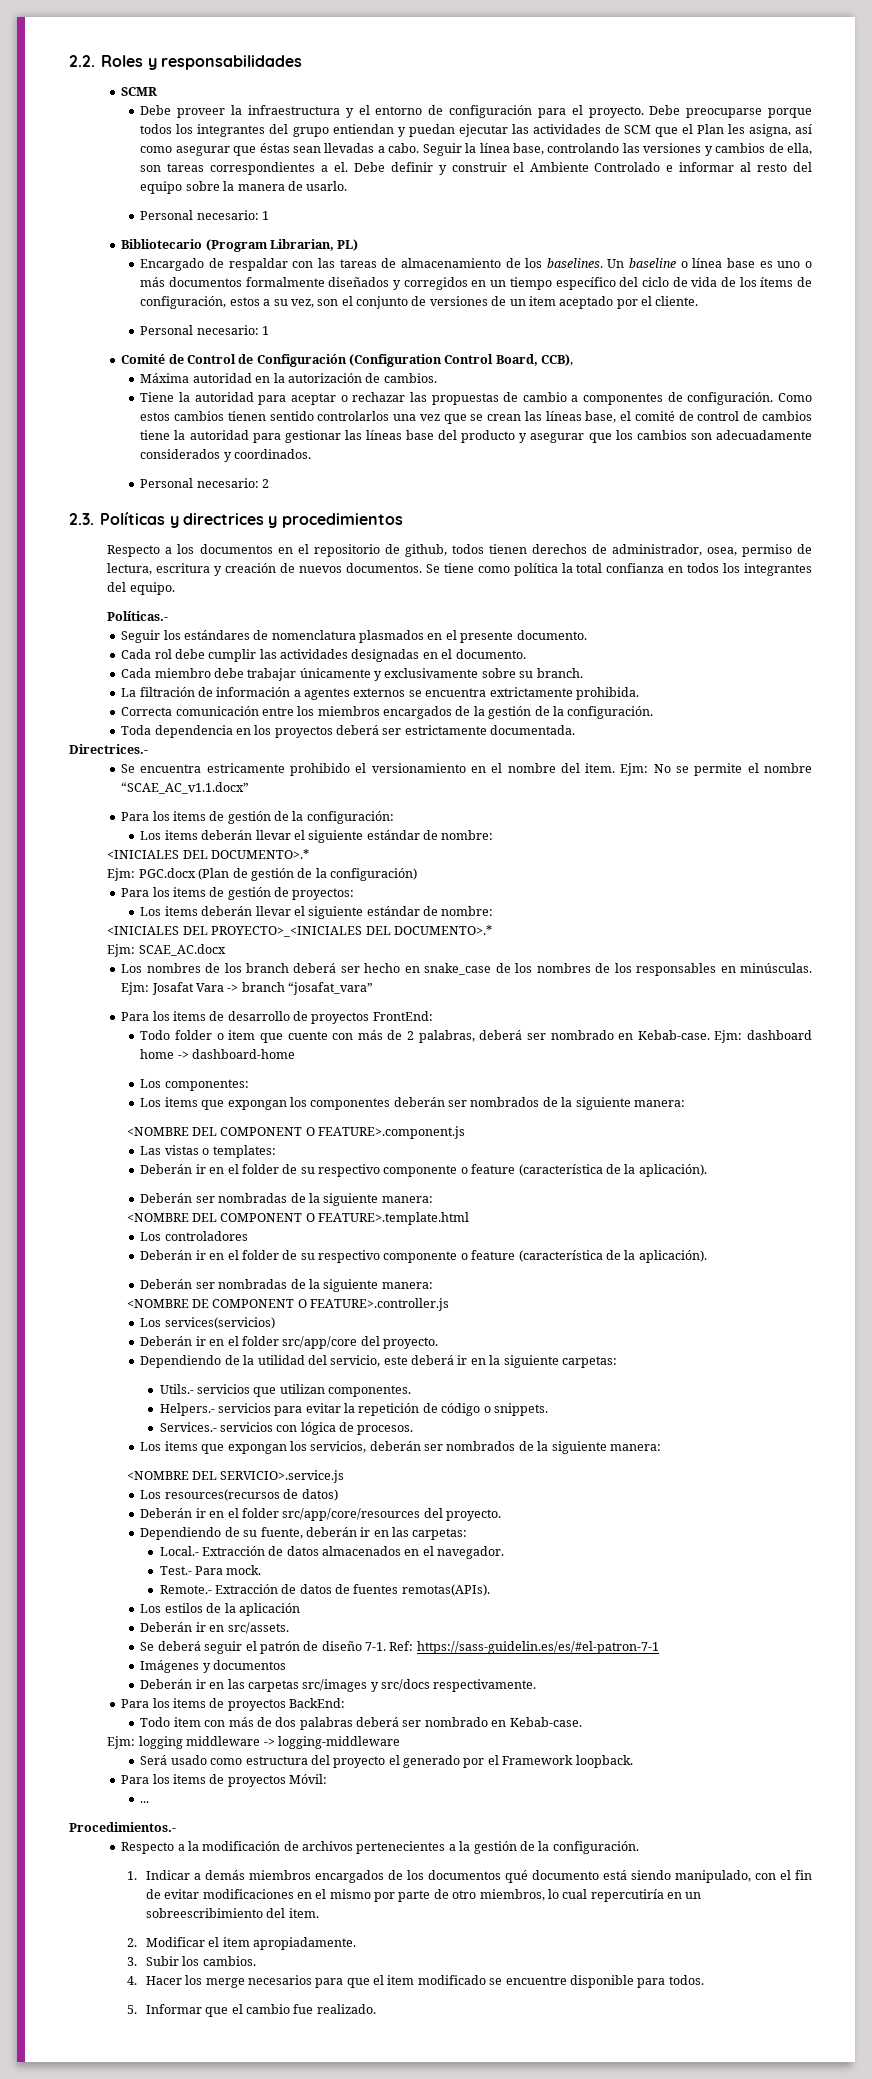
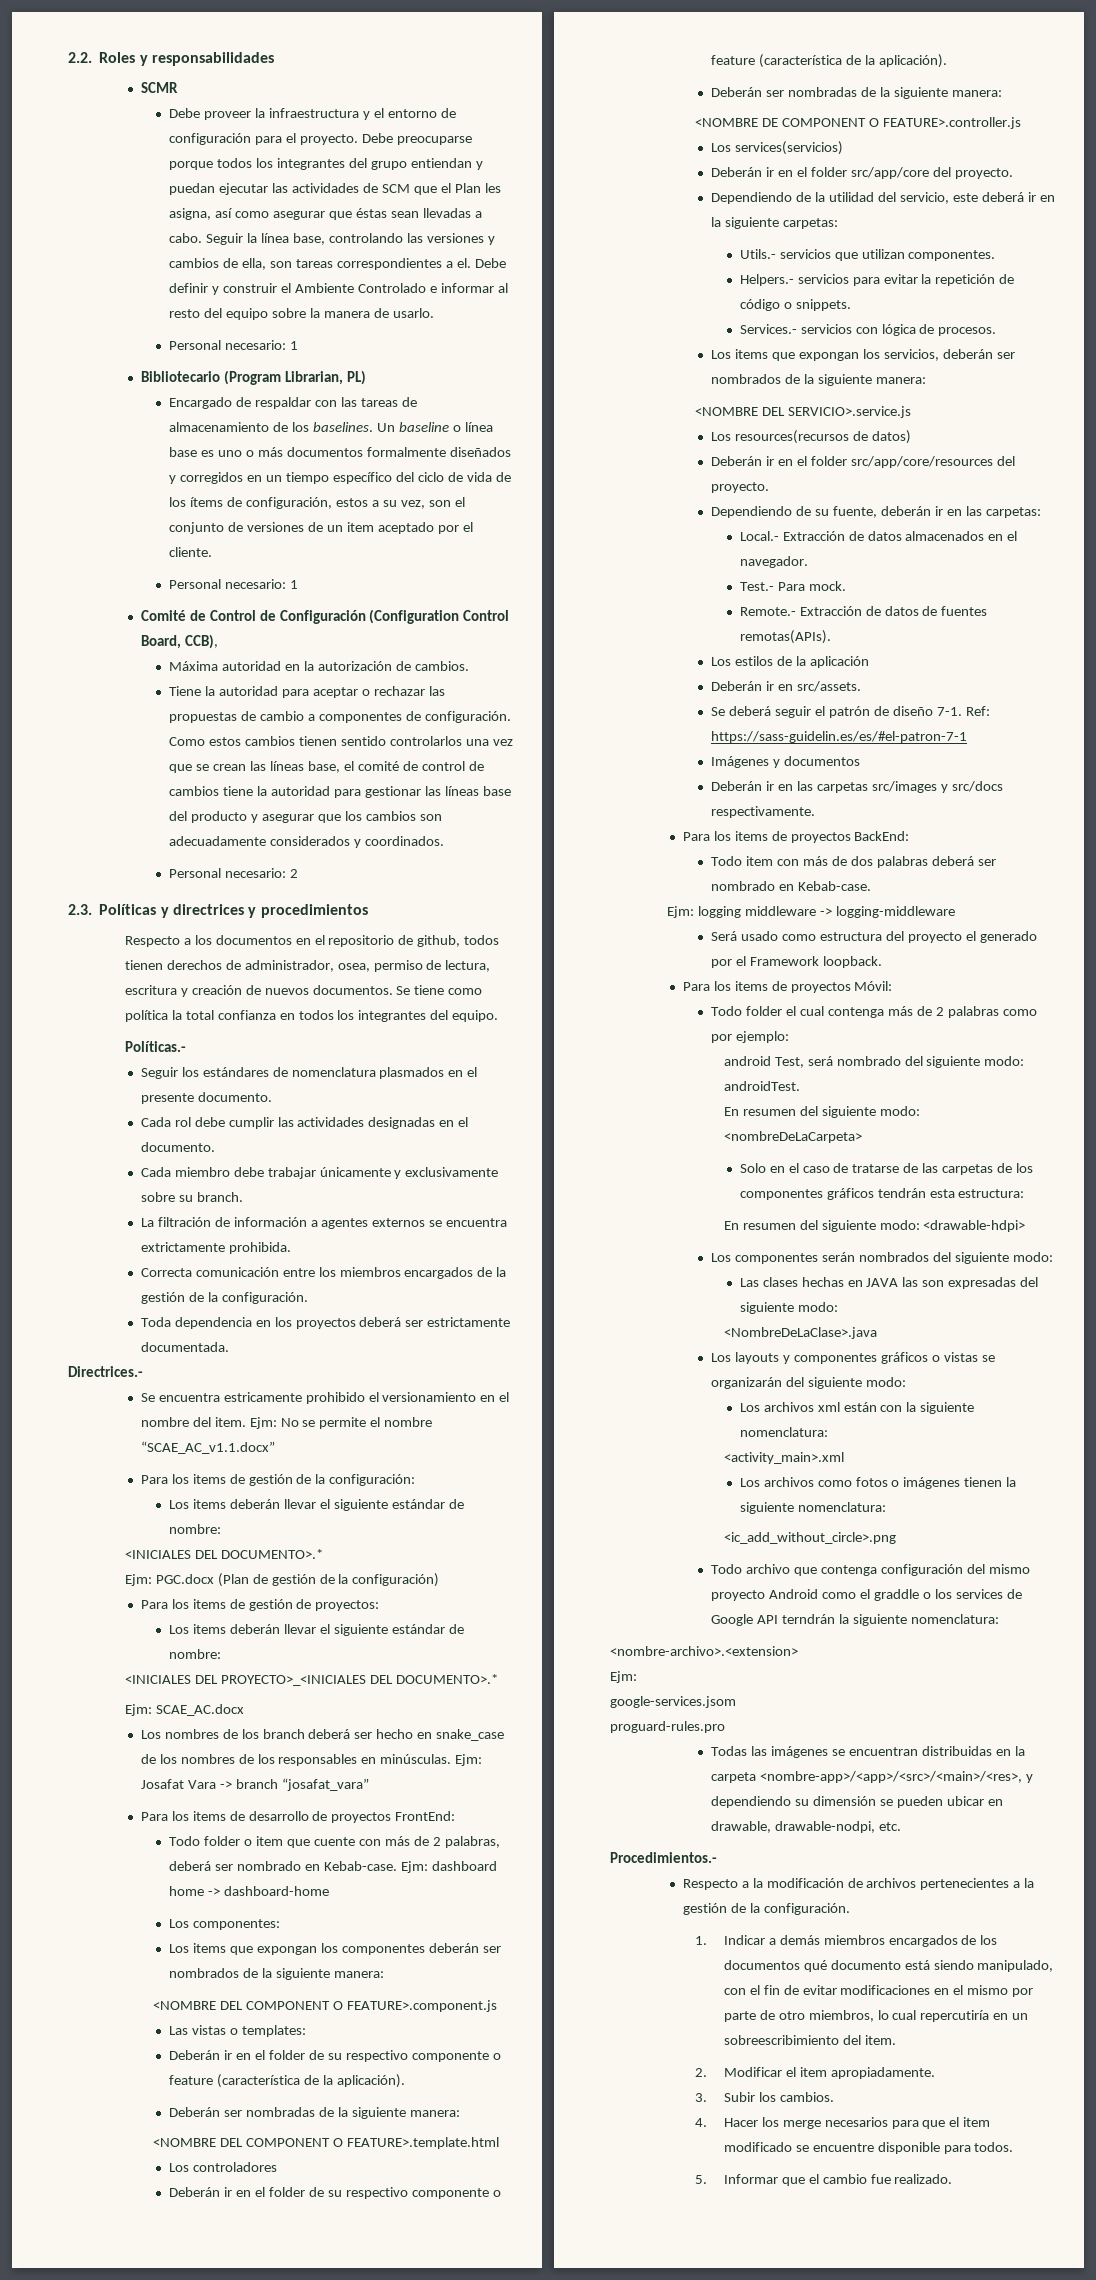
- ...
+ Todo folder el cual contenga más de 2 palabras como por ejemplo:
+ android Test, será nombrado del siguiente modo: androidTest.
+ En resumen del siguiente modo: <nombreDeLaCarpeta>
+ Solo en el caso de tratarse de las carpetas de los componentes gráficos tendrán esta estructura:
+ En resumen del siguiente modo: <drawable-hdpi>
+ Los componentes serán nombrados del siguiente modo:
+ Las clases hechas en JAVA las son expresadas del siguiente modo:
+ <NombreDeLaClase>.java
+ Los layouts y componentes gráficos o vistas se organizarán del siguiente modo:
+ Los archivos xml están con la siguiente nomenclatura:
+ <activity_main>.xml
+ Los archivos como fotos o imágenes tienen la siguiente nomenclatura:
+ <ic_add_without_circle>.png
+ Todo archivo que contenga configuración del mismo proyecto Android como el graddle o los services de Google API terndrán la siguiente nomenclatura:
+ <nombre-archivo>.<extension>
+ Ejm:
+ google-services.jsom
+ proguard-rules.pro
+ Todas las imágenes se encuentran distribuidas en la carpeta <nombre-app>/<app>/<src>/<main>/<res>, y dependiendo su dimensión se pueden ubicar en drawable, drawable-nodpi, etc.

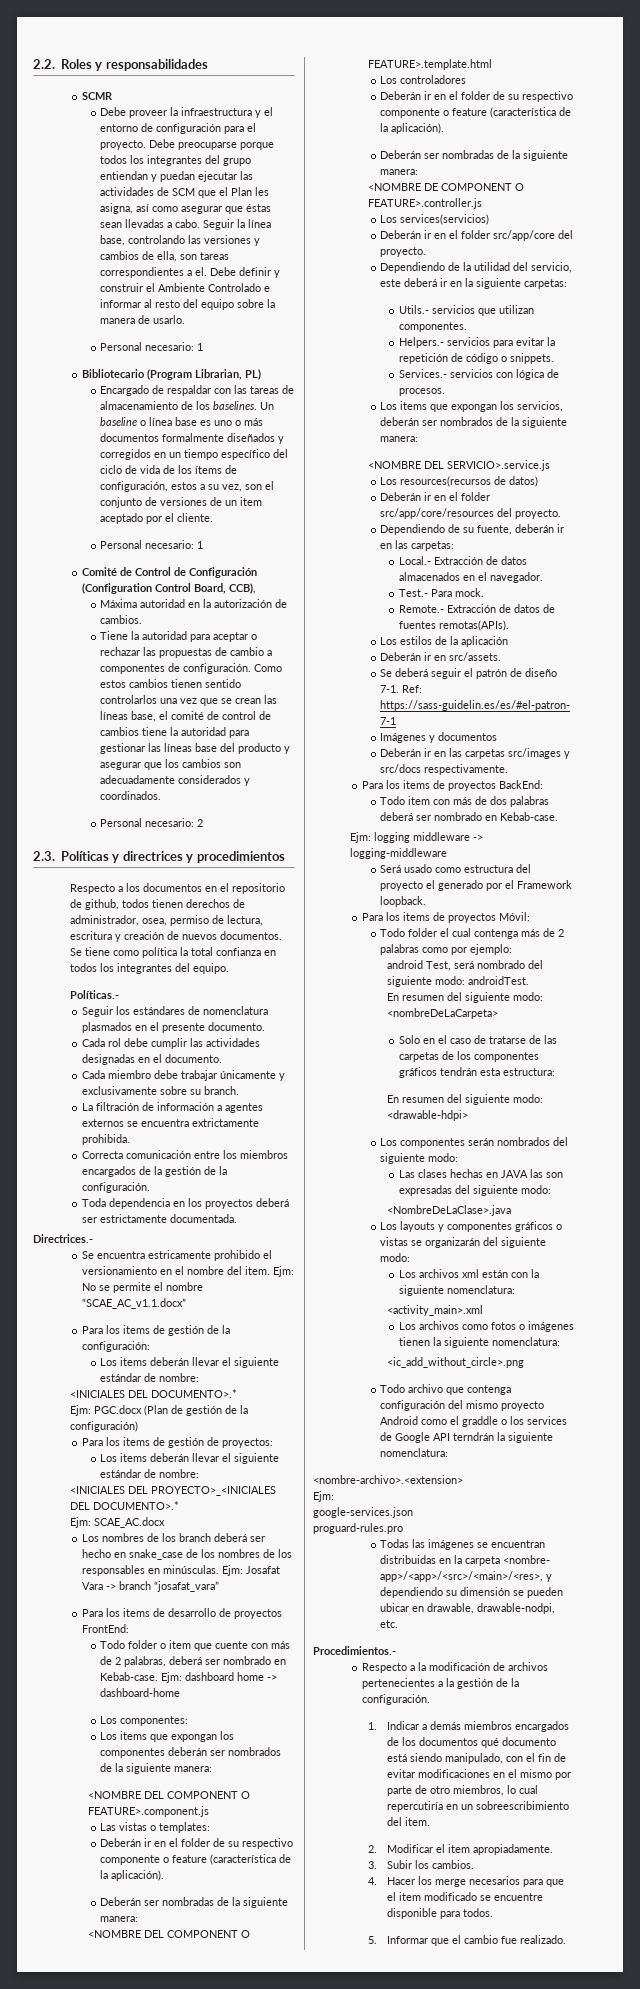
- google-services.jsom
+ google-services.json
- Todas las imágenes se encuentran distribuidas en la carpeta <nombre-app>/<app>/<src>/<main>/<res>, y dependiendo su dimensión se pueden ubicar en drawable, drawable-nodpi, etc.
+ Todas las imágenes se encuentran distribuidas en la carpeta <nombre- app>/<app>/<src>/<main>/<res>, y dependiendo su dimensión se pueden ubicar en drawable, drawable-nodpi, etc.

